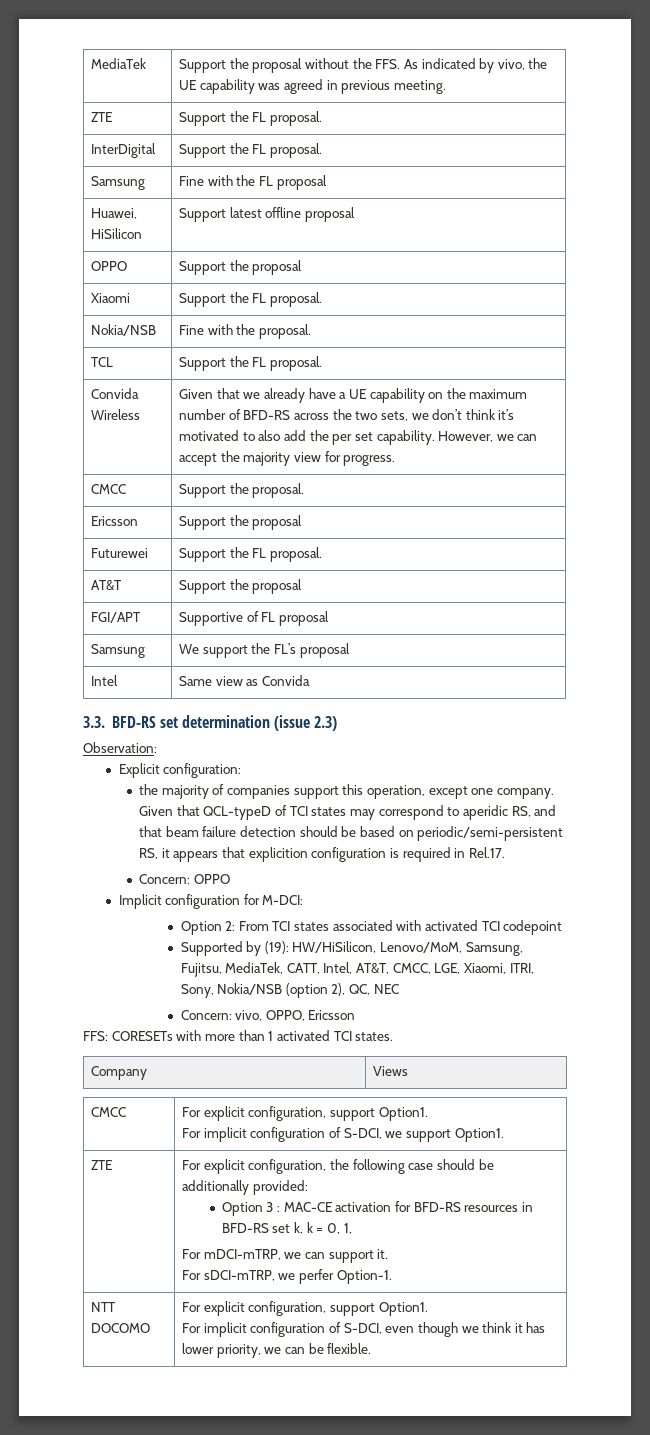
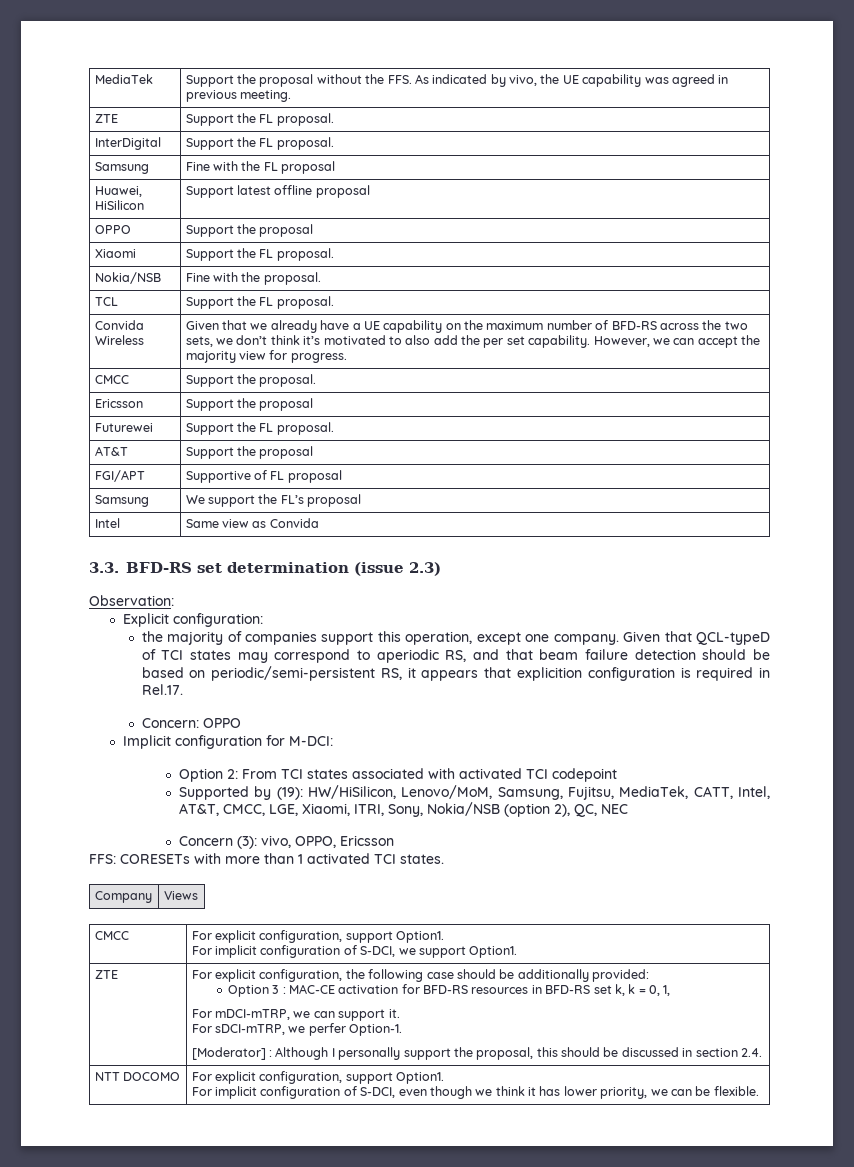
- Given that QCL-typeD of TCI states may correspond to aperidic RS, and that beam failure detection should be based on periodic/semi-persistent RS, it appears that explicition configuration is required in Rel.17.
+ Given that QCL-typeD of TCI states may correspond to aperiodic RS, and that beam failure detection should be based on periodic/semi-persistent RS, it appears that explicition configuration is required in Rel.17.
- Concern: vivo, OPPO, Ericsson
+ Concern (3): vivo, OPPO, Ericsson
+ [Moderator] : Although I personally support the proposal, this should be discussed in section 2.4.

